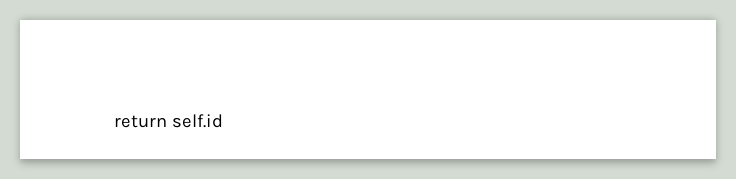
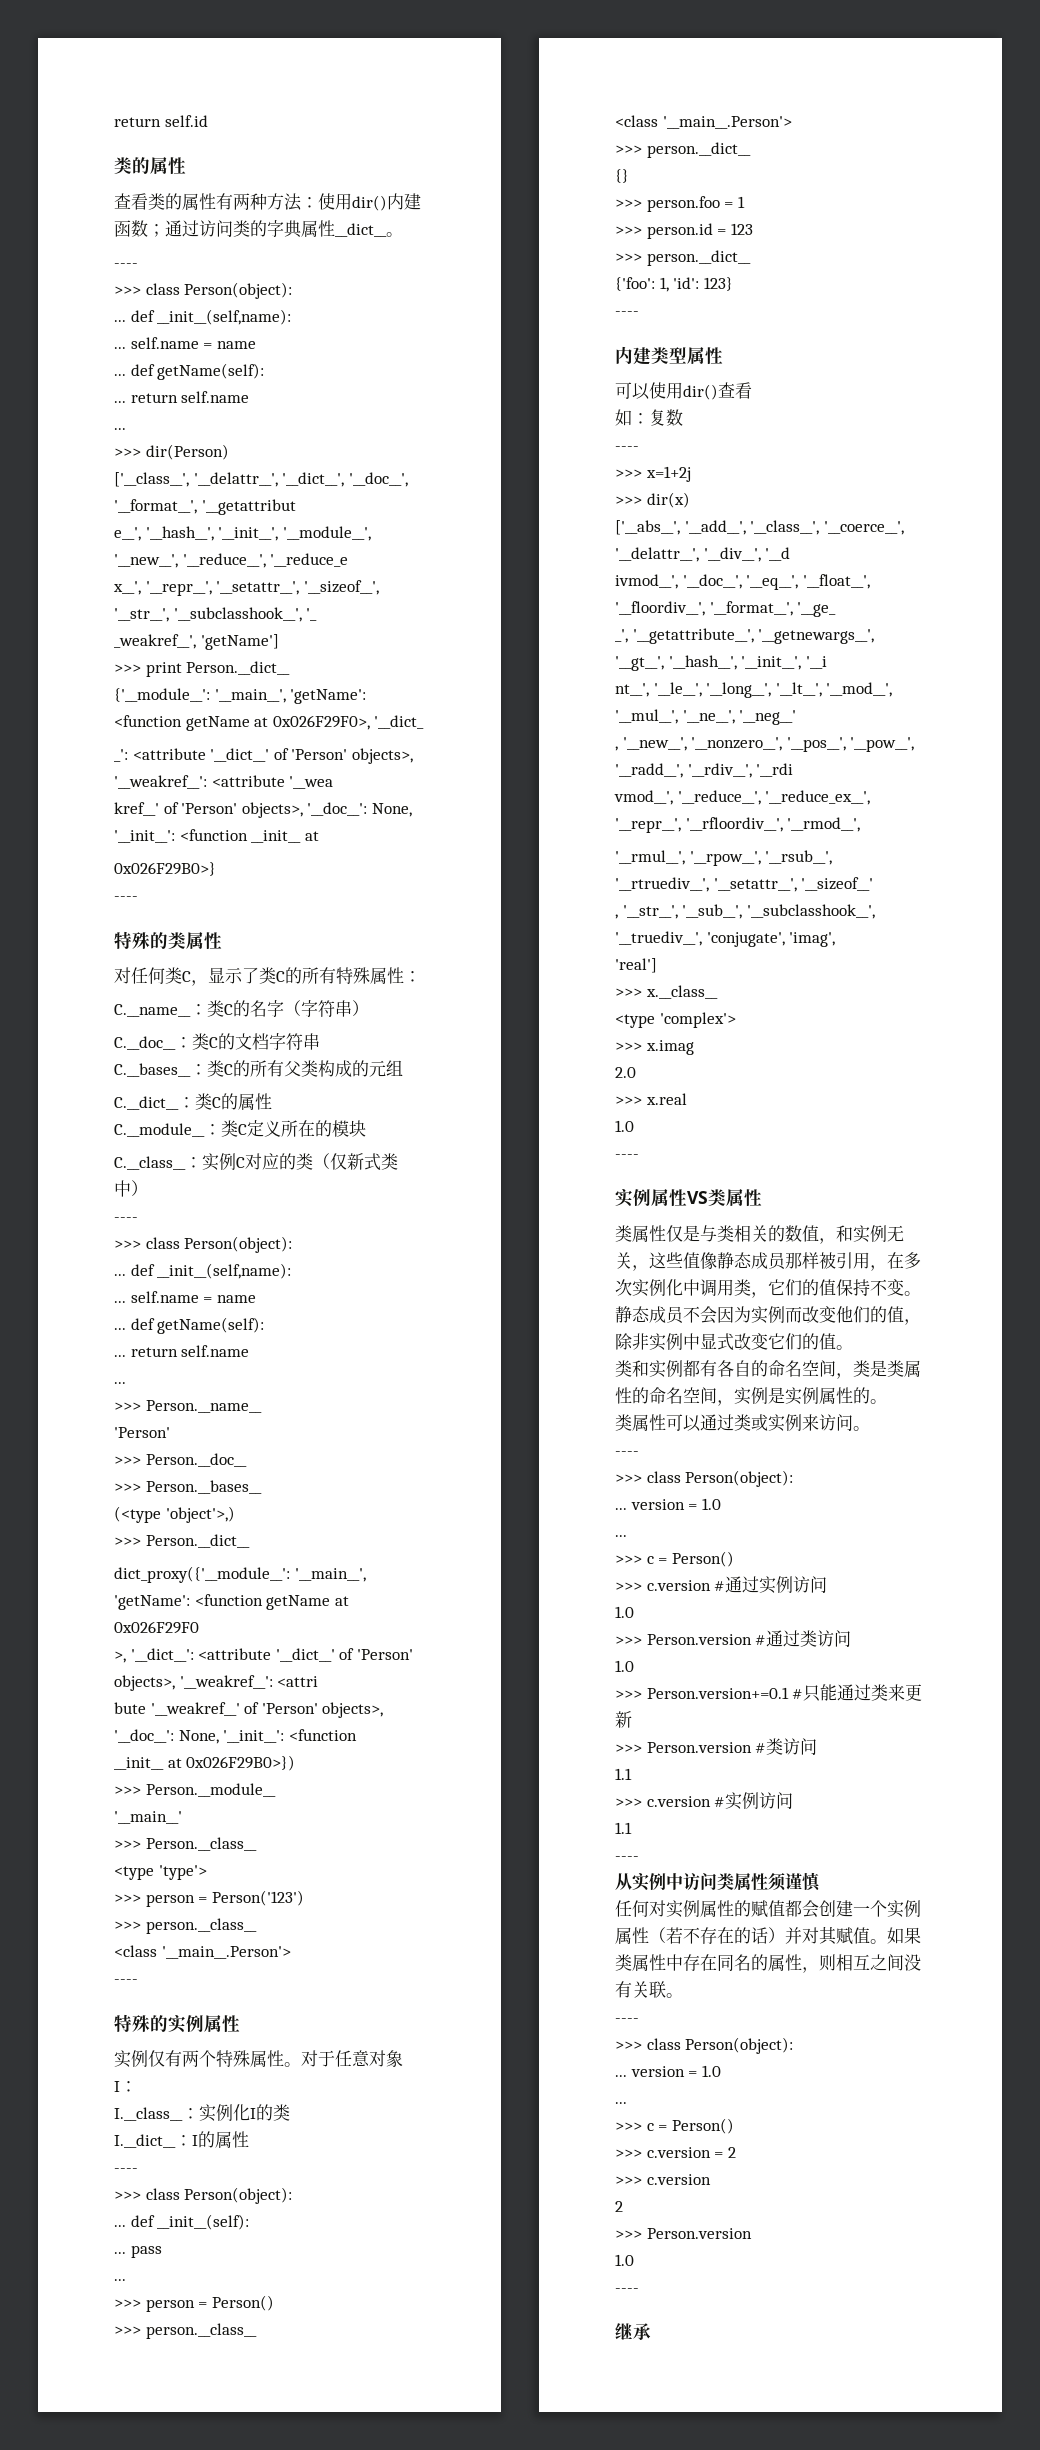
  return self.id
+ 类的属性
+ 查看类的属性有两种方法：使用dir()内建函数；通过访问类的字典属性__dict__。
+ ----
+ >>> class Person(object):
+ ... def __init__(self,name):
+ ... self.name = name
+ ... def getName(self):
+ ... return self.name
+ ...
+ >>> dir(Person)
+ ['__class__', '__delattr__', '__dict__', '__doc__', '__format__', '__getattribut
+ e__', '__hash__', '__init__', '__module__', '__new__', '__reduce__', '__reduce_e
+ x__', '__repr__', '__setattr__', '__sizeof__', '__str__', '__subclasshook__', '_
+ _weakref__', 'getName']
+ >>> print Person.__dict__
+ {'__module__': '__main__', 'getName': <function getName at 0x026F29F0>, '__dict_
+ _': <attribute '__dict__' of 'Person' objects>, '__weakref__': <attribute '__wea
+ kref__' of 'Person' objects>, '__doc__': None, '__init__': <function __init__ at
+ 0x026F29B0>}
+ ----
+ 特殊的类属性
+ 对任何类C，显示了类C的所有特殊属性：
+ C.__name__：类C的名字（字符串）
+ C.__doc__：类C的文档字符串
+ C.__bases__：类C的所有父类构成的元组
+ C.__dict__：类C的属性
+ C.__module__：类C定义所在的模块
+ C.__class__：实例C对应的类（仅新式类中）
+ ----
+ >>> class Person(object):
+ ... def __init__(self,name):
+ ... self.name = name
+ ... def getName(self):
+ ... return self.name
+ ...
+ >>> Person.__name__
+ 'Person'
+ >>> Person.__doc__
+ >>> Person.__bases__
+ (<type 'object'>,)
+ >>> Person.__dict__
+ dict_proxy({'__module__': '__main__', 'getName': <function getName at 0x026F29F0
+ >, '__dict__': <attribute '__dict__' of 'Person' objects>, '__weakref__': <attri
+ bute '__weakref__' of 'Person' objects>, '__doc__': None, '__init__': <function
+ __init__ at 0x026F29B0>})
+ >>> Person.__module__
+ '__main__'
+ >>> Person.__class__
+ <type 'type'>
+ >>> person = Person('123')
+ >>> person.__class__
+ <class '__main__.Person'>
+ ----
+ 特殊的实例属性
+ 实例仅有两个特殊属性。对于任意对象I：
+ I.__class__：实例化I的类
+ I.__dict__：I的属性
+ ----
+ >>> class Person(object):
+ ... def __init__(self):
+ ... pass
+ ...
+ >>> person = Person()
+ >>> person.__class__
+ <class '__main__.Person'>
+ >>> person.__dict__
+ {}
+ >>> person.foo = 1
+ >>> person.id = 123
+ >>> person.__dict__
+ {'foo': 1, 'id': 123}
+ ----
+ 内建类型属性
+ 可以使用dir()查看
+ 如：复数
+ ----
+ >>> x=1+2j
+ >>> dir(x)
+ ['__abs__', '__add__', '__class__', '__coerce__', '__delattr__', '__div__', '__d
+ ivmod__', '__doc__', '__eq__', '__float__', '__floordiv__', '__format__', '__ge_
+ _', '__getattribute__', '__getnewargs__', '__gt__', '__hash__', '__init__', '__i
+ nt__', '__le__', '__long__', '__lt__', '__mod__', '__mul__', '__ne__', '__neg__'
+ , '__new__', '__nonzero__', '__pos__', '__pow__', '__radd__', '__rdiv__', '__rdi
+ vmod__', '__reduce__', '__reduce_ex__', '__repr__', '__rfloordiv__', '__rmod__',
+ '__rmul__', '__rpow__', '__rsub__', '__rtruediv__', '__setattr__', '__sizeof__'
+ , '__str__', '__sub__', '__subclasshook__', '__truediv__', 'conjugate', 'imag',
+ 'real']
+ >>> x.__class__
+ <type 'complex'>
+ >>> x.imag
+ 2.0
+ >>> x.real
+ 1.0
+ ----
+ 实例属性VS类属性
+ 类属性仅是与类相关的数值，和实例无关，这些值像静态成员那样被引用，在多次实例化中调用类，它们的值保持不变。静态成员不会因为实例而改变他们的值，除非实例中显式改变它们的值。
+ 类和实例都有各自的命名空间，类是类属性的命名空间，实例是实例属性的。
+ 类属性可以通过类或实例来访问。
+ ----
+ >>> class Person(object):
+ ... version = 1.0
+ ...
+ >>> c = Person()
+ >>> c.version #通过实例访问
+ 1.0
+ >>> Person.version #通过类访问
+ 1.0
+ >>> Person.version+=0.1 #只能通过类来更新
+ >>> Person.version #类访问
+ 1.1
+ >>> c.version #实例访问
+ 1.1
+ ----
+ 从实例中访问类属性须谨慎
+ 任何对实例属性的赋值都会创建一个实例属性（若不存在的话）并对其赋值。如果类属性中存在同名的属性，则相互之间没有关联。
+ ----
+ >>> class Person(object):
+ ... version = 1.0
+ ...
+ >>> c = Person()
+ >>> c.version = 2
+ >>> c.version
+ 2
+ >>> Person.version
+ 1.0
+ ----
+ 继承

